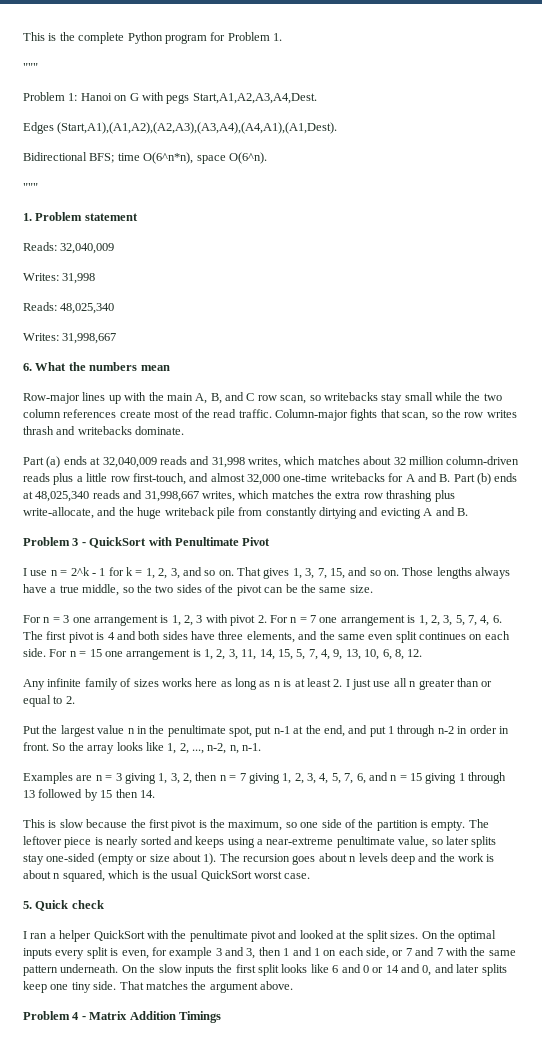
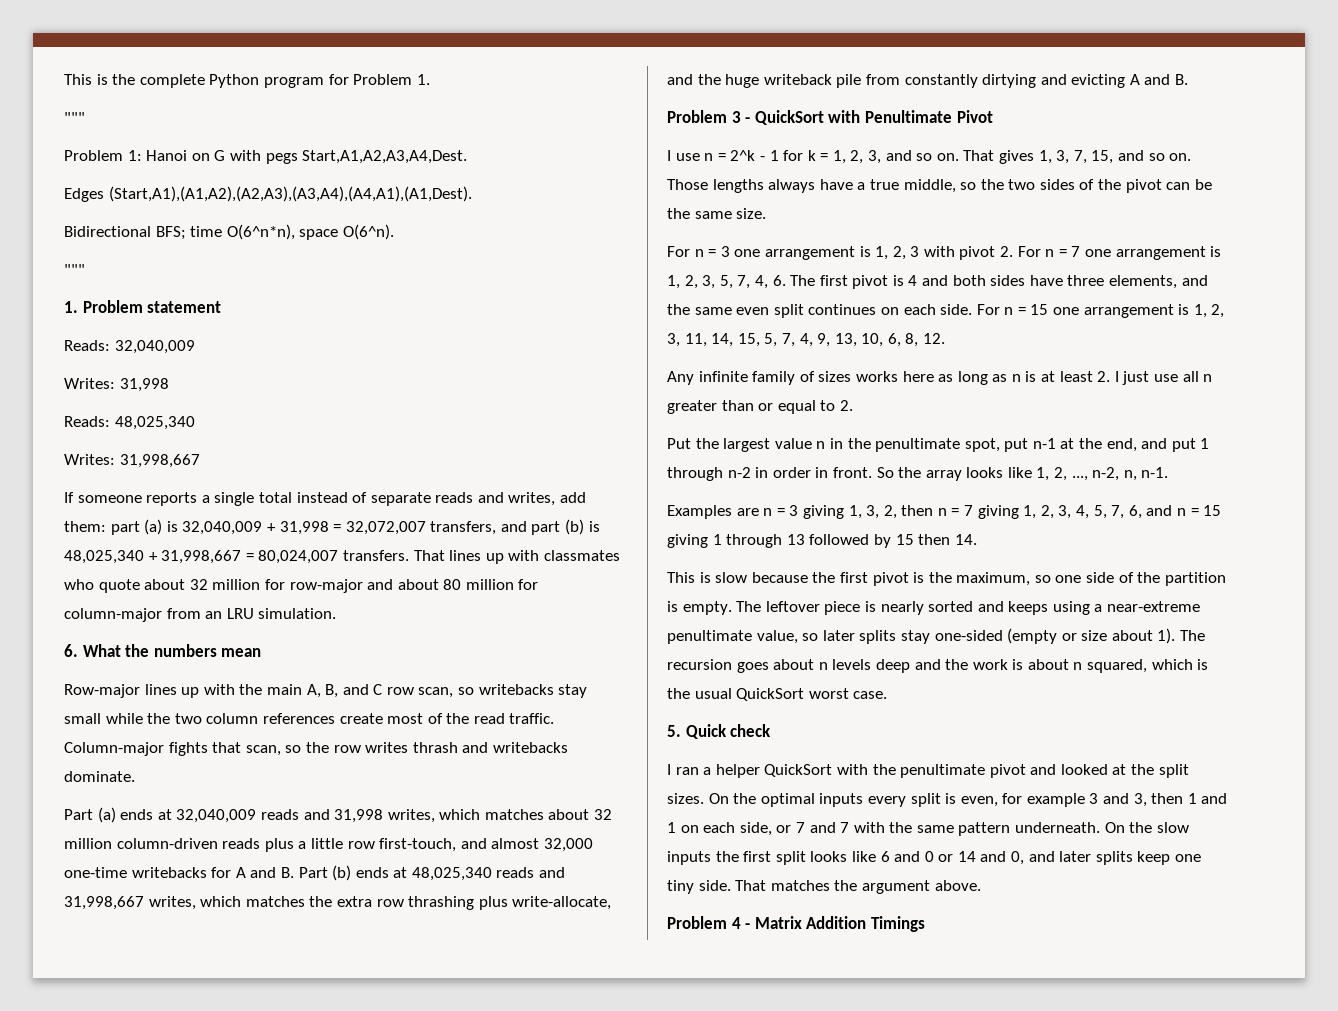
+ If someone reports a single total instead of separate reads and writes, add them: part (a) is 32,040,009 + 31,998 = 32,072,007 transfers, and part (b) is 48,025,340 + 31,998,667 = 80,024,007 transfers. That lines up with classmates who quote about 32 million for row-major and about 80 million for column-major from an LRU simulation.

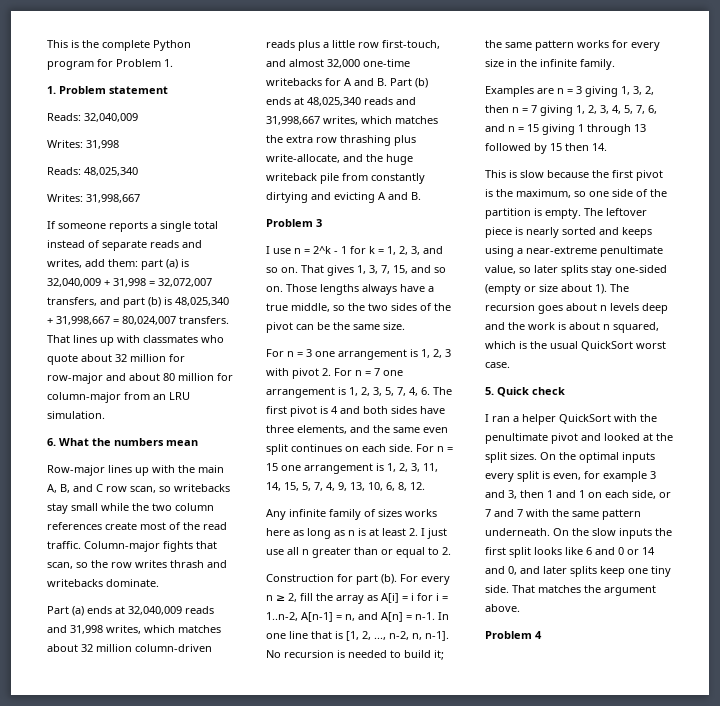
  This is the complete Python program for Problem 1.
- """
- Problem 1: Hanoi on G with pegs Start,A1,A2,A3,A4,Dest.
- Edges (Start,A1),(A1,A2),(A2,A3),(A3,A4),(A4,A1),(A1,Dest).
- Bidirectional BFS; time O(6^n*n), space O(6^n).
- """
- Problem 3 - QuickSort with Penultimate Pivot
+ Problem 3
- Put the largest value n in the penultimate spot, put n-1 at the end, and put 1 through n-2 in order in front. So the array looks like 1, 2, ..., n-2, n, n-1.
+ Construction for part (b). For every n ≥ 2, fill the array as A[i] = i for i = 1..n-2, A[n-1] = n, and A[n] = n-1. In one line that is [1, 2, ..., n-2, n, n-1]. No recursion is needed to build it; the same pattern works for every size in the infinite family.
- Problem 4 - Matrix Addition Timings
+ Problem 4

